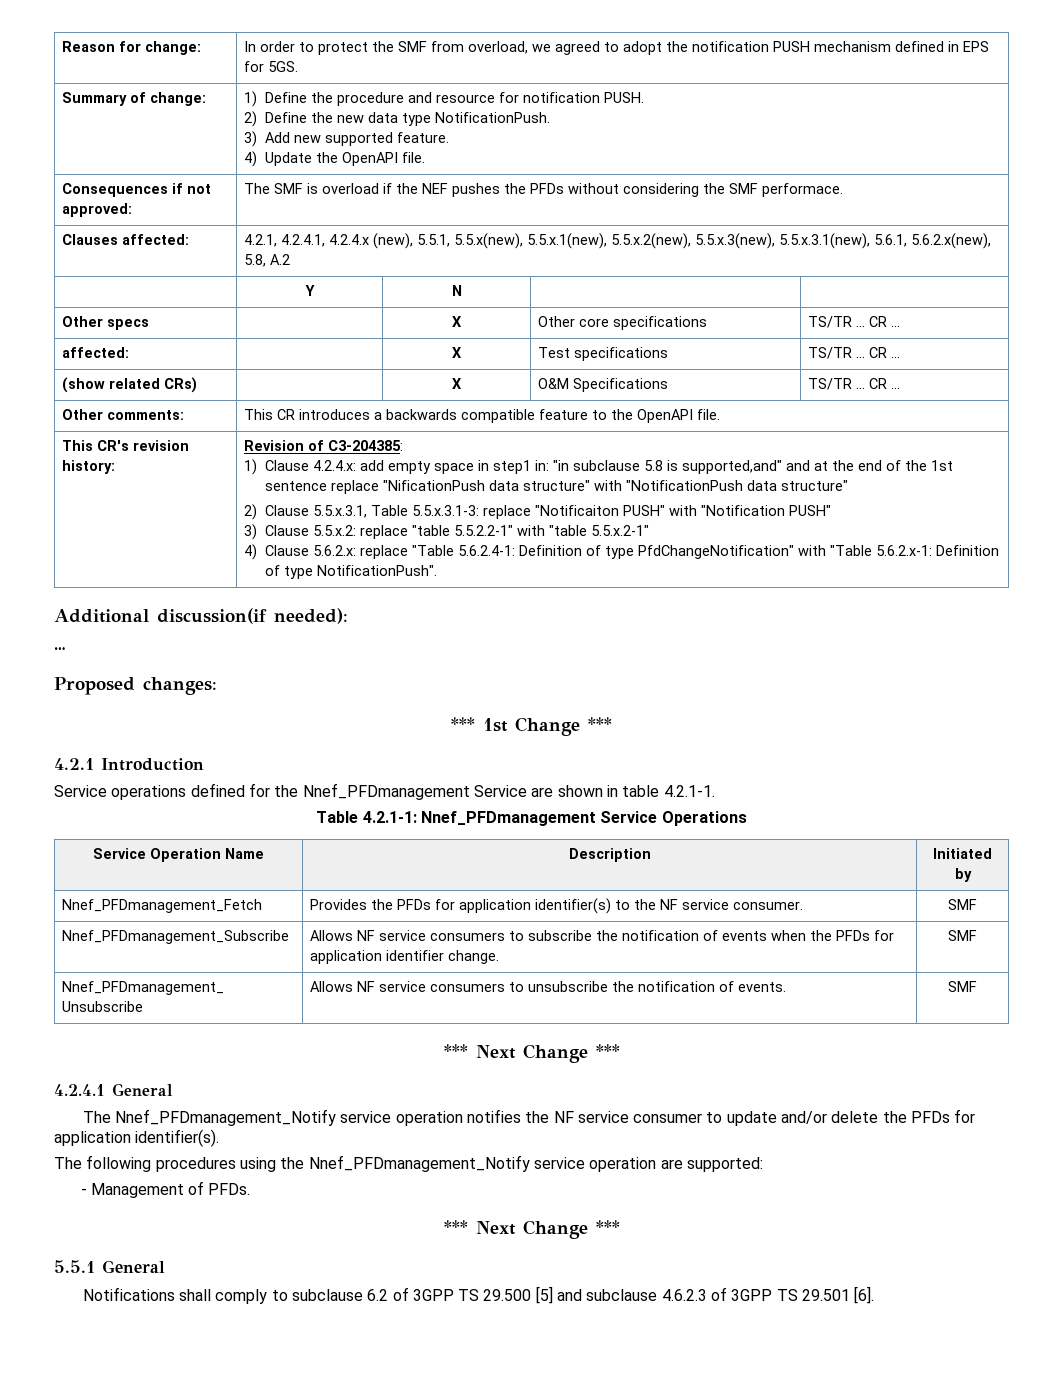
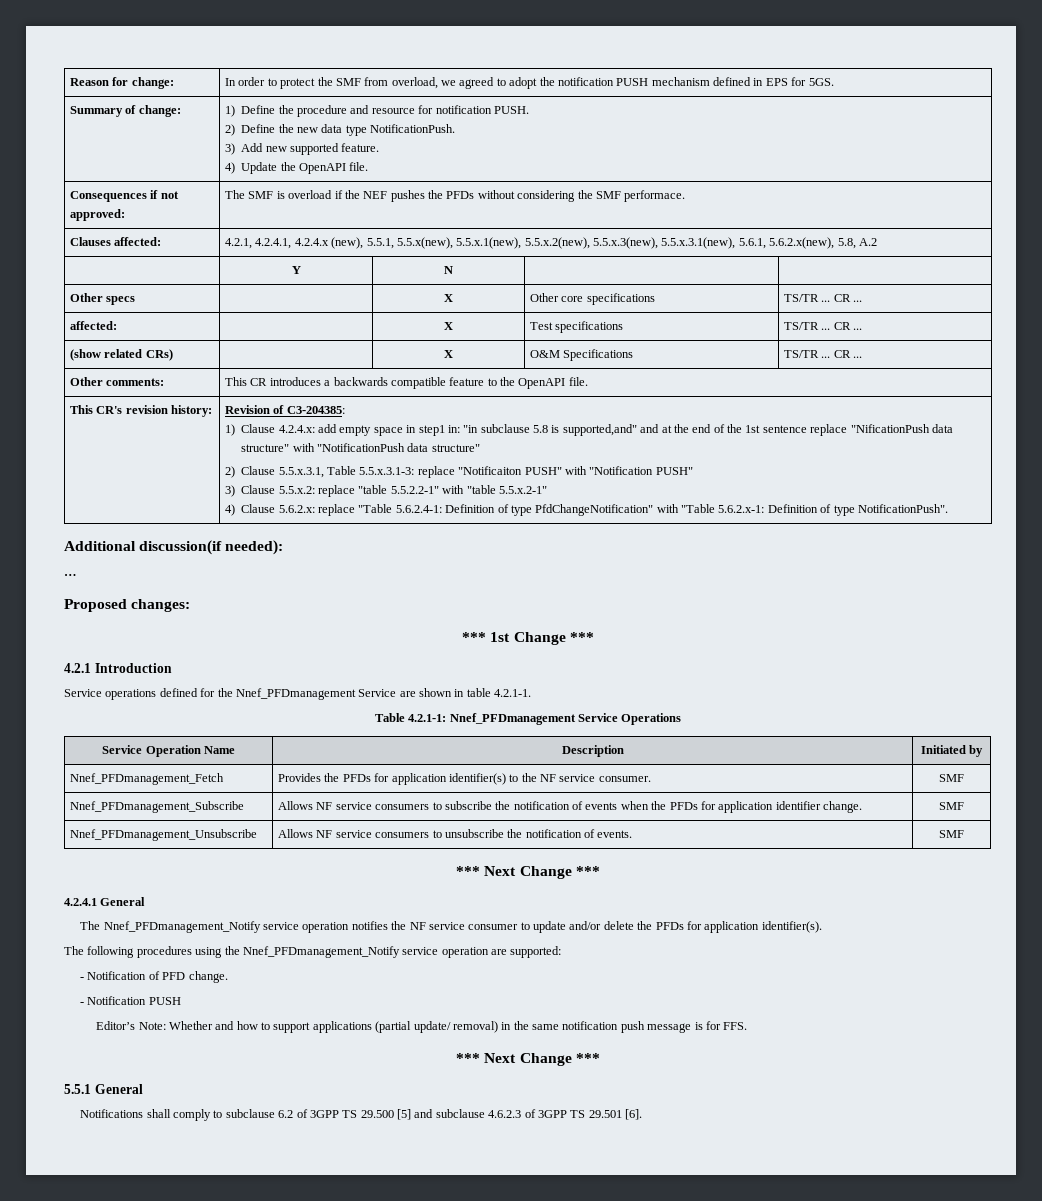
- - Management of PFDs.
+ - Notification of PFD change.
+ - Notification PUSH
+ Editor’s Note: Whether and how to support applications (partial update/ removal) in the same notification push message is for FFS.

